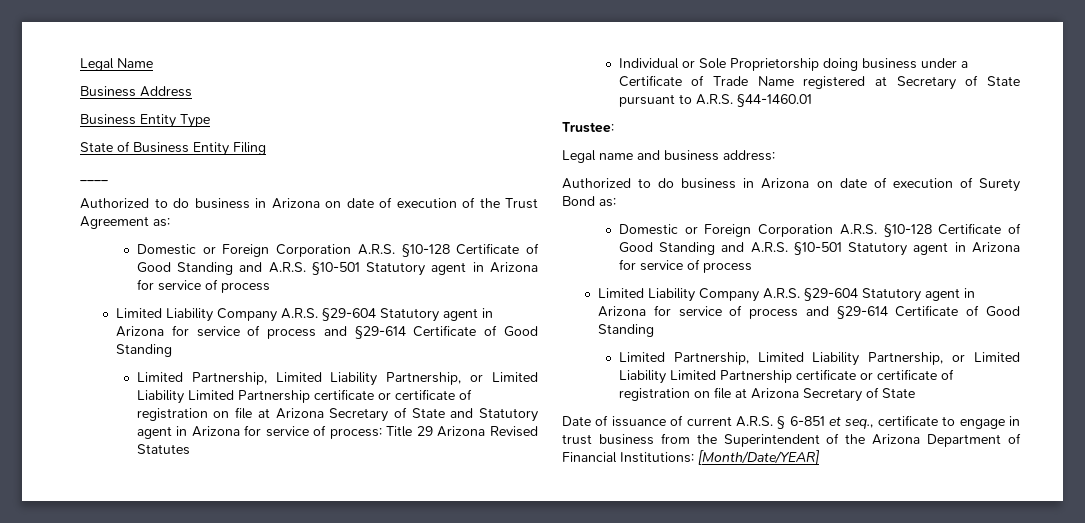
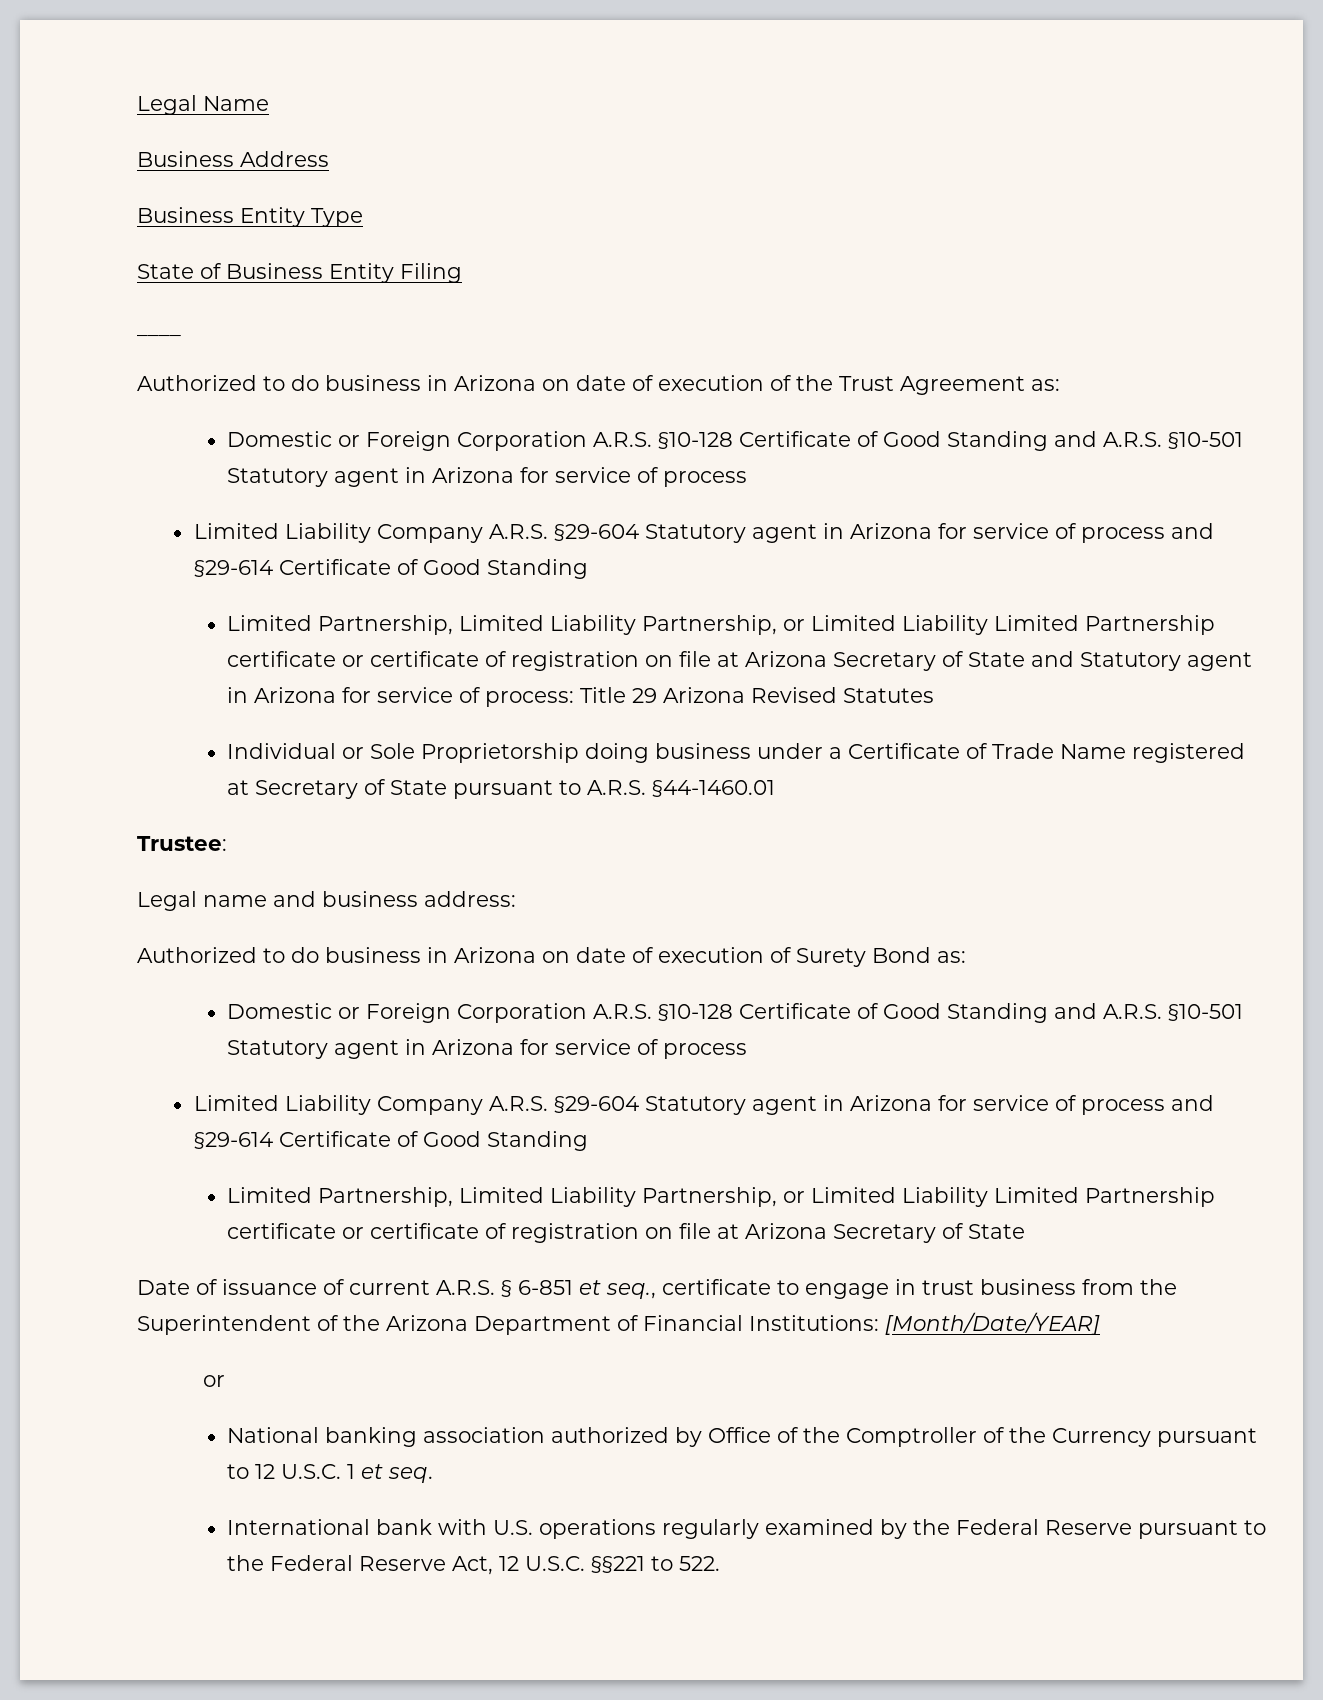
  Date of issuance of current A.R.S. § 6-851 et seq., certificate to engage in trust business from the Superintendent of the Arizona Department of Financial Institutions: [Month/Date/YEAR]
+ or
+ National banking association authorized by Office of the Comptroller of the Currency pursuant to 12 U.S.C. 1 et seq.
+ International bank with U.S. operations regularly examined by the Federal Reserve pursuant to the Federal Reserve Act, 12 U.S.C. §§221 to 522.

